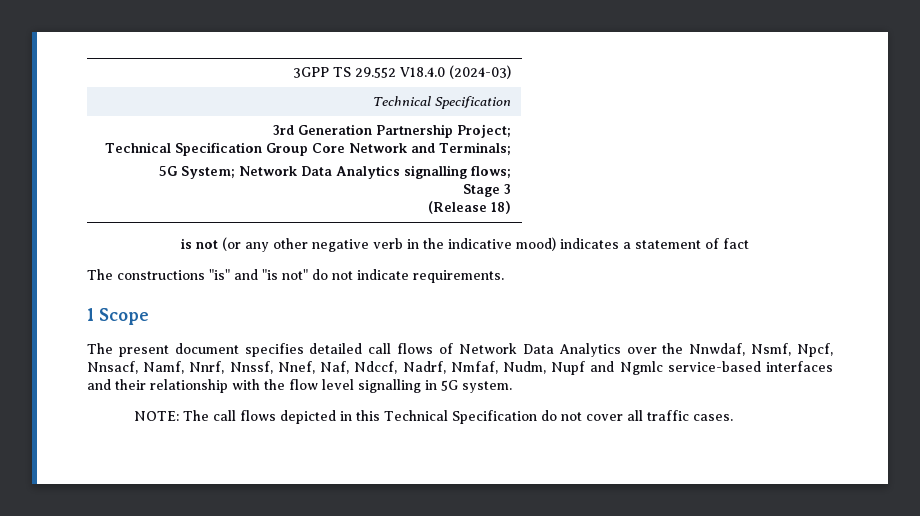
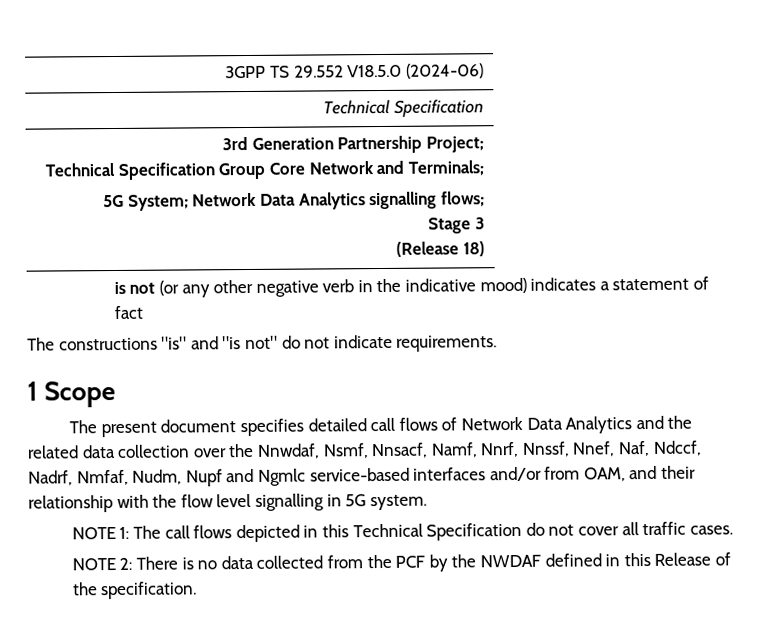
- 3GPP TS 29.552 V18.4.0 (2024-03)
+ 3GPP TS 29.552 V18.5.0 (2024-06)
- The present document specifies detailed call flows of Network Data Analytics over the Nnwdaf, Nsmf, Npcf, Nnsacf, Namf, Nnrf, Nnssf, Nnef, Naf, Ndccf, Nadrf, Nmfaf, Nudm, Nupf and Ngmlc service-based interfaces and their relationship with the flow level signalling in 5G system.
+ The present document specifies detailed call flows of Network Data Analytics and the related data collection over the Nnwdaf, Nsmf, Nnsacf, Namf, Nnrf, Nnssf, Nnef, Naf, Ndccf, Nadrf, Nmfaf, Nudm, Nupf and Ngmlc service-based interfaces and/or from OAM, and their relationship with the flow level signalling in 5G system.
- NOTE: The call flows depicted in this Technical Specification do not cover all traffic cases.
+ NOTE 1: The call flows depicted in this Technical Specification do not cover all traffic cases.
+ NOTE 2: There is no data collected from the PCF by the NWDAF defined in this Release of the specification.

